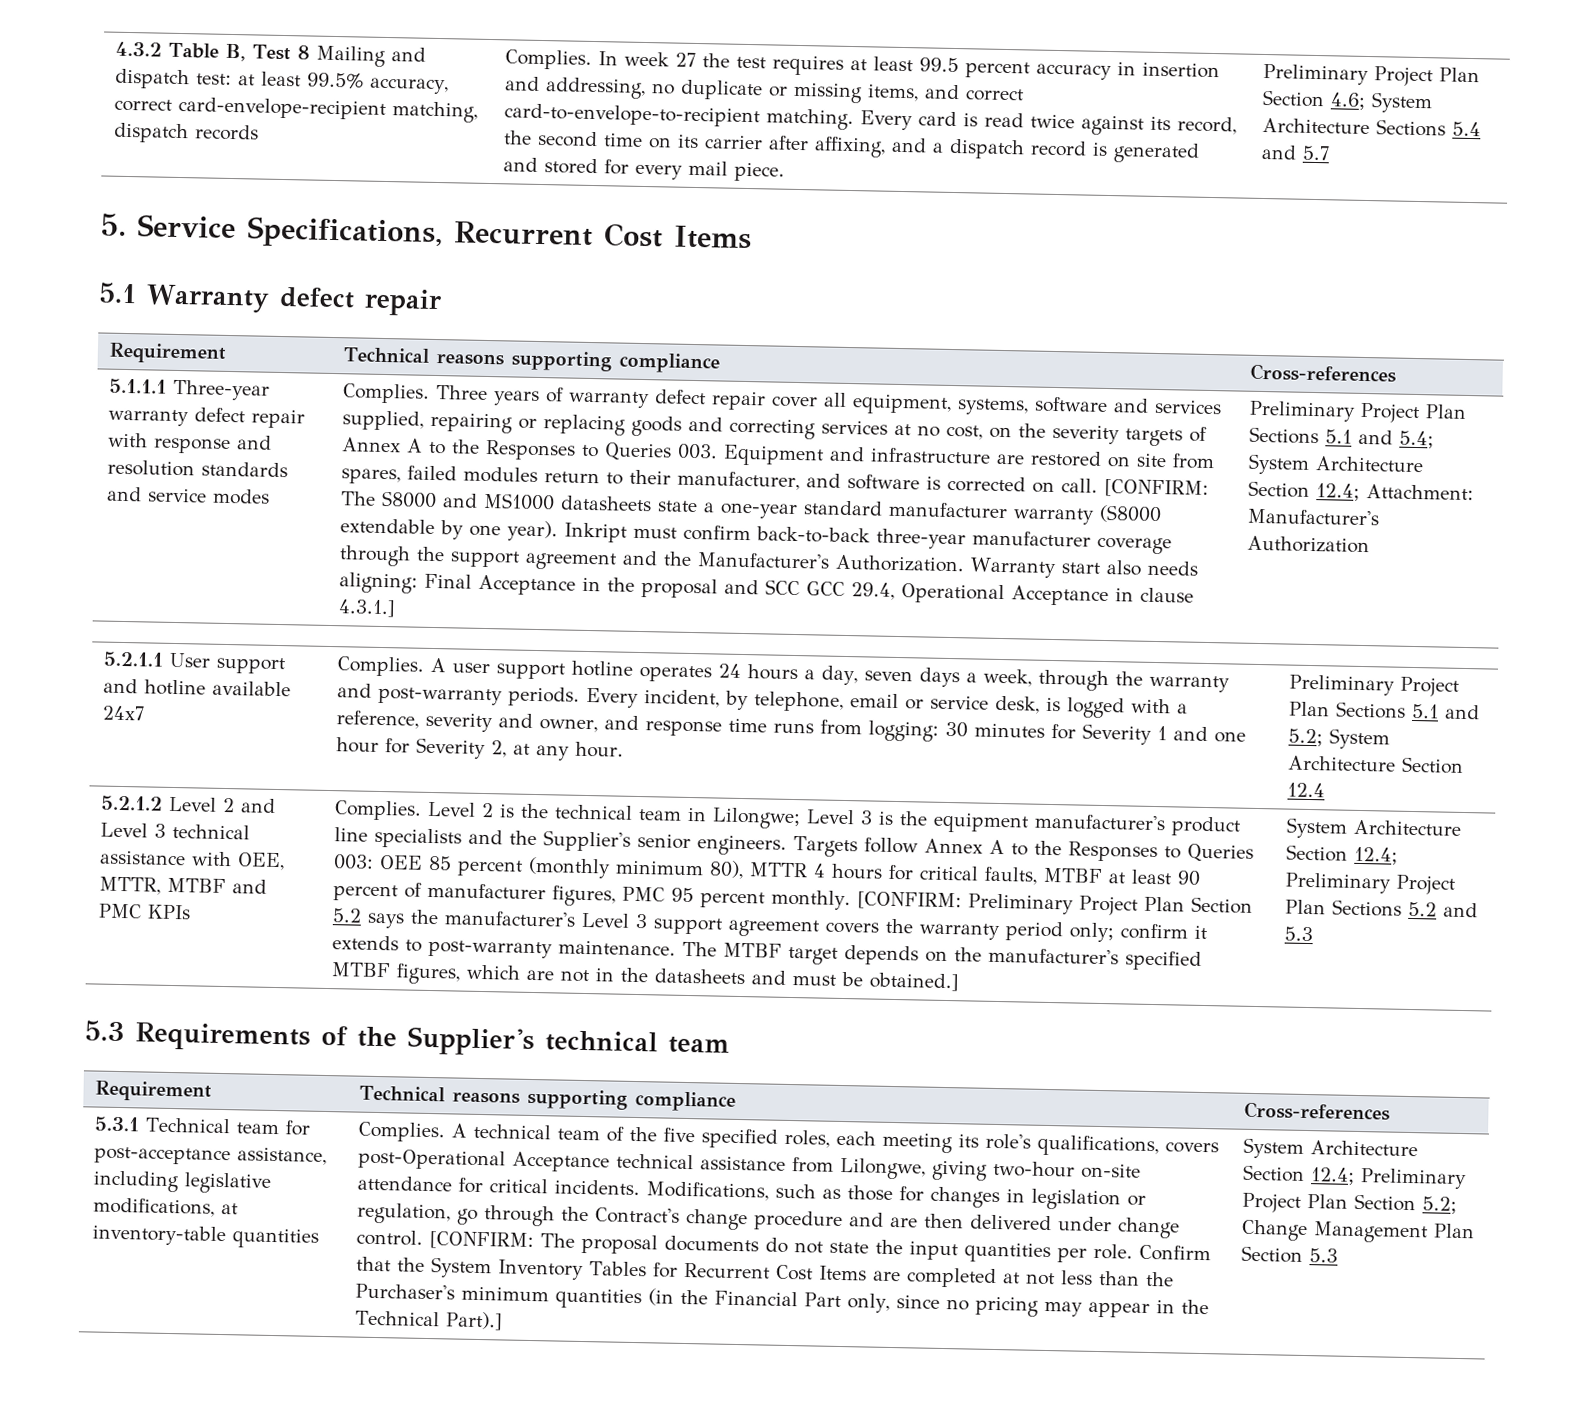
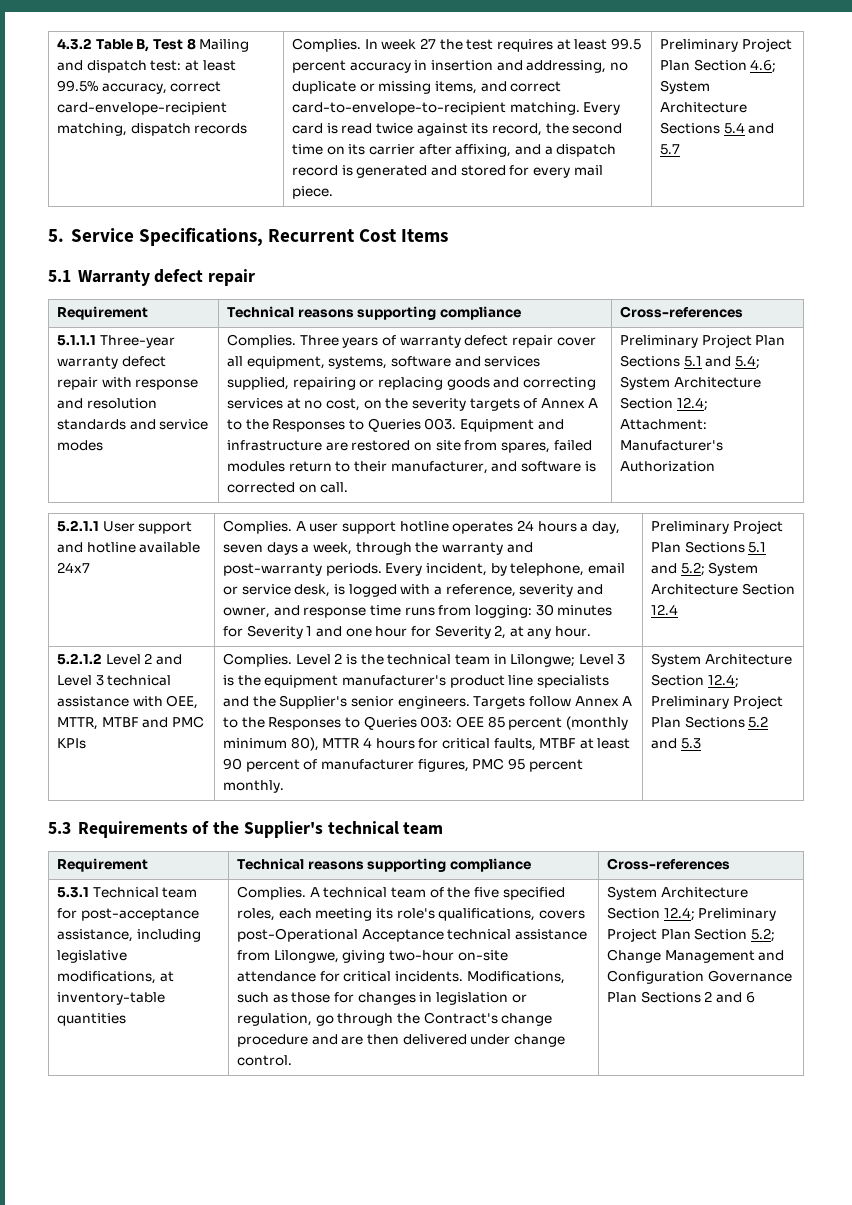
- [CONFIRM: The S8000 and MS1000 datasheets state a one-year standard manufacturer warranty (S8000 extendable by one year). Inkript must confirm back-to-back three-year manufacturer coverage through the support agreement and the Manufacturer's Authorization. Warranty start also needs aligning: Final Acceptance in the proposal and SCC GCC 29.4, Operational Acceptance in clause 4.3.1.]
- [CONFIRM: Preliminary Project Plan Section 5.2 says the manufacturer's Level 3 support agreement covers the warranty period only; confirm it extends to post-warranty maintenance. The MTBF target depends on the manufacturer's specified MTBF figures, which are not in the datasheets and must be obtained.]
- [CONFIRM: The proposal documents do not state the input quantities per role. Confirm that the System Inventory Tables for Recurrent Cost Items are completed at not less than the Purchaser's minimum quantities (in the Financial Part only, since no pricing may appear in the Technical Part).]
- System Architecture Section 12.4; Preliminary Project Plan Section 5.2; Change Management Plan Section 5.3
+ System Architecture Section 12.4; Preliminary Project Plan Section 5.2; Change Management and Configuration Governance Plan Sections 2 and 6

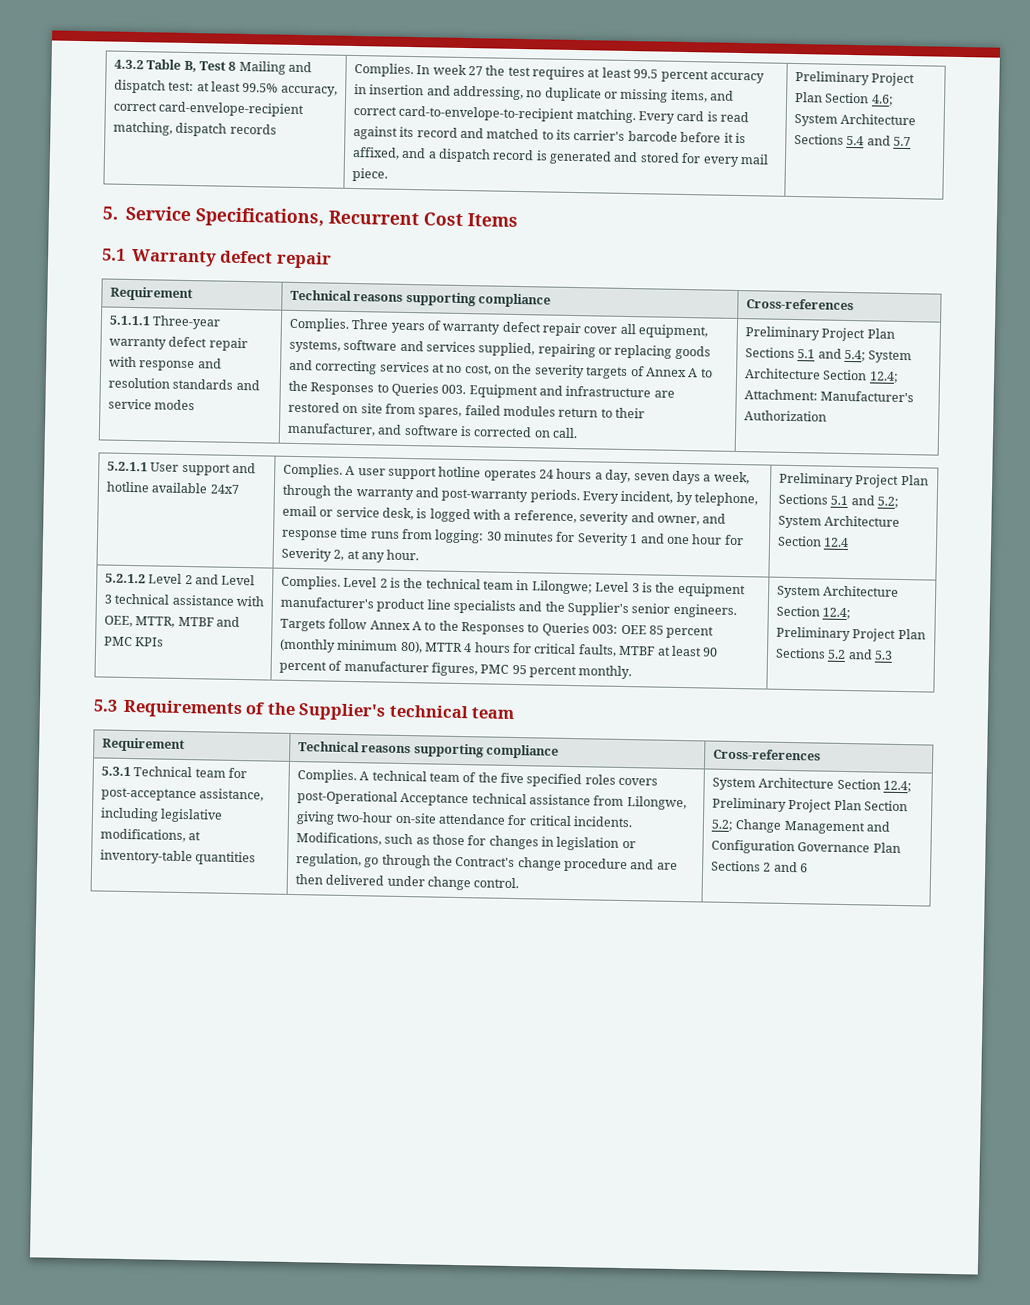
- Every card is read twice against its record, the second time on its carrier after affixing, and a dispatch record is generated and stored for every mail piece.
+ Every card is read against its record and matched to its carrier's barcode before it is affixed, and a dispatch record is generated and stored for every mail piece.
- A technical team of the five specified roles, each meeting its role's qualifications, covers post-Operational Acceptance technical assistance from Lilongwe, giving two-hour on-site attendance for critical incidents.
+ A technical team of the five specified roles covers post-Operational Acceptance technical assistance from Lilongwe, giving two-hour on-site attendance for critical incidents.

